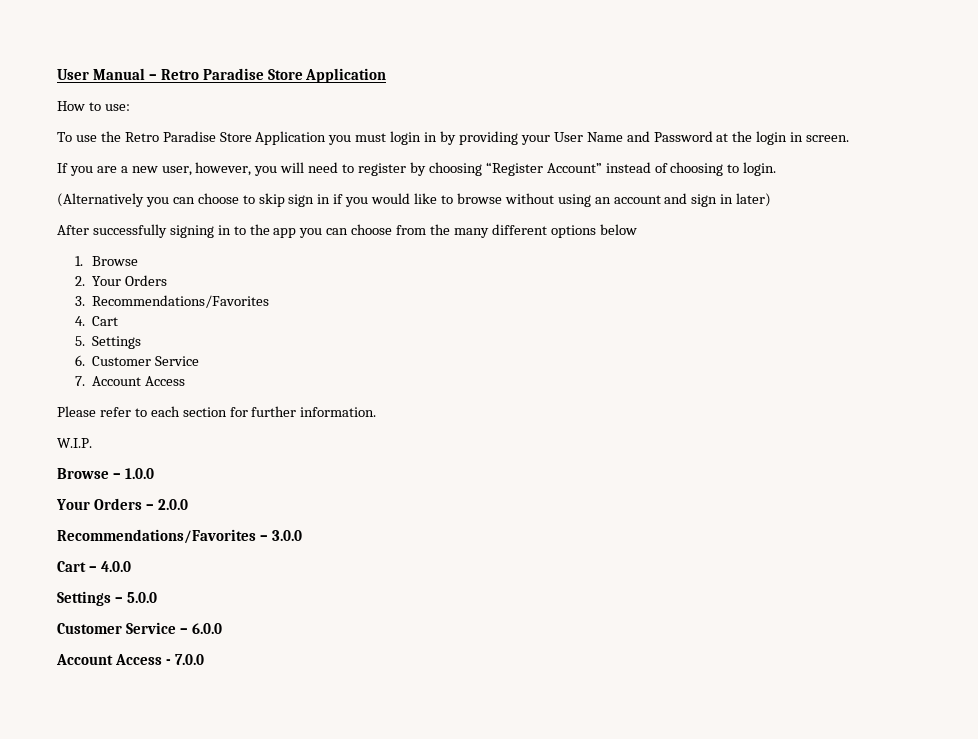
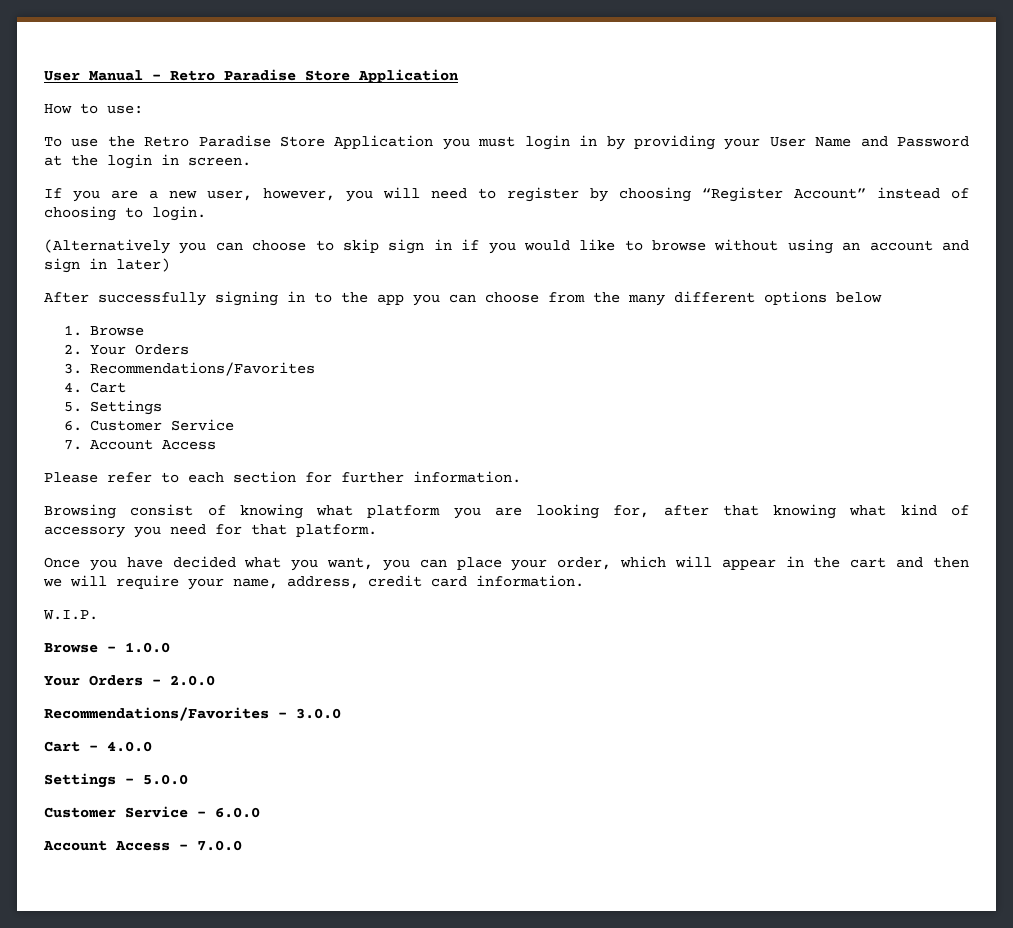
+ Browsing consist of knowing what platform you are looking for, after that knowing what kind of accessory you need for that platform.
+ Once you have decided what you want, you can place your order, which will appear in the cart and then we will require your name, address, credit card information.

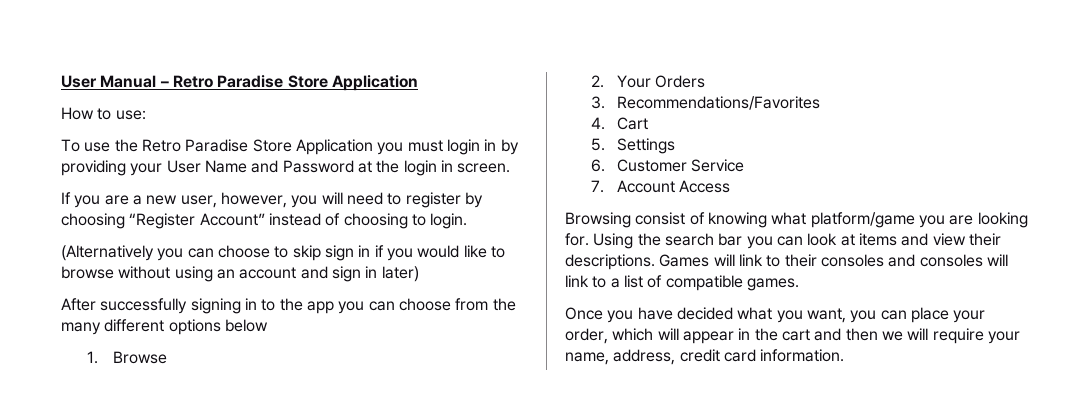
- Please refer to each section for further information.
- Browsing consist of knowing what platform you are looking for, after that knowing what kind of accessory you need for that platform.
+ Browsing consist of knowing what platform/game you are looking for. Using the search bar you can look at items and view their descriptions. Games will link to their consoles and consoles will link to a list of compatible games.
- W.I.P.
- Browse – 1.0.0
- Your Orders – 2.0.0
- Recommendations/Favorites – 3.0.0
- Cart – 4.0.0
- Settings – 5.0.0
- Customer Service – 6.0.0
- Account Access - 7.0.0

